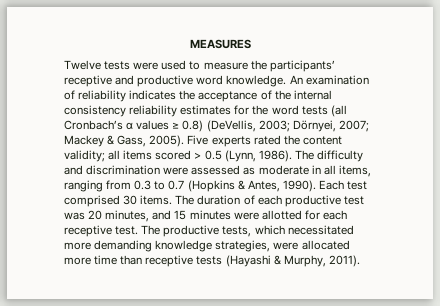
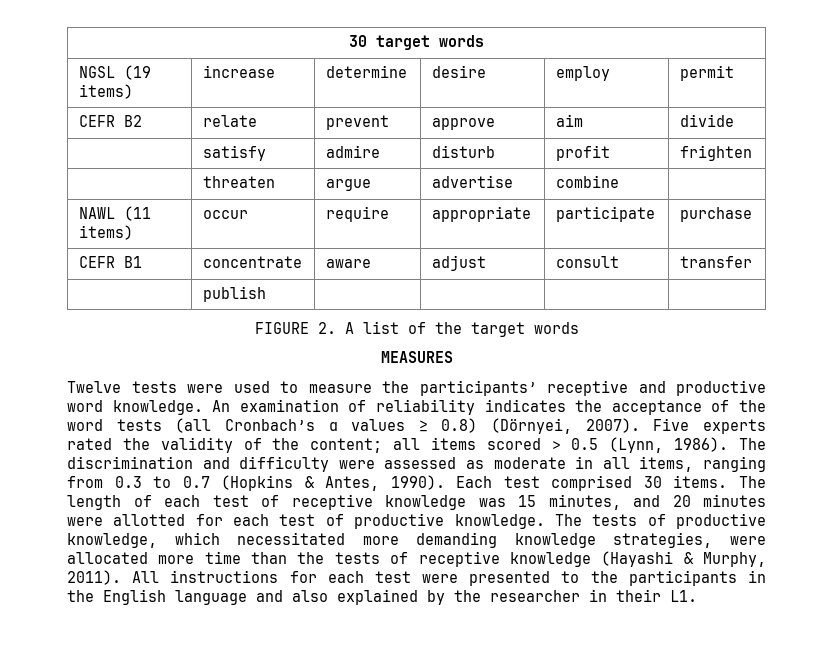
+ 30 target words
+ NGSL (19 items) | increase | determine | desire | employ | permit
+ CEFR B2 | relate | prevent | approve | aim | divide
+ | satisfy | admire | disturb | profit | frighten
+ | threaten | argue | advertise | combine |
+ NAWL (11 items) | occur | require | appropriate | participate | purchase
+ CEFR B1 | concentrate | aware | adjust | consult | transfer
+ | publish | | | |
+ FIGURE 2. A list of the target words
- An examination of reliability indicates the acceptance of the internal consistency reliability estimates for the word tests (all Cronbach’s α values ≥ 0.8) (DeVellis, 2003; Dörnyei, 2007; Mackey & Gass, 2005). Five experts rated the content validity; all items scored > 0.5 (Lynn, 1986).
+ An examination of reliability indicates the acceptance of the word tests (all Cronbach’s α values ≥ 0.8) (Dörnyei, 2007). Five experts rated the validity of the content; all items scored > 0.5 (Lynn, 1986).
- The difficulty and discrimination were assessed as moderate in all items, ranging from 0.3 to 0.7 (Hopkins & Antes, 1990).
+ The discrimination and difficulty were assessed as moderate in all items, ranging from 0.3 to 0.7 (Hopkins & Antes, 1990).
- The duration of each productive test was 20 minutes, and 15 minutes were allotted for each receptive test. The productive tests, which necessitated more demanding knowledge strategies, were allocated more time than receptive tests (Hayashi & Murphy, 2011).
+ The length of each test of receptive knowledge was 15 minutes, and 20 minutes were allotted for each test of productive knowledge. The tests of productive knowledge, which necessitated more demanding knowledge strategies, were allocated more time than the tests of receptive knowledge (Hayashi & Murphy, 2011). All instructions for each test were presented to the participants in the English language and also explained by the researcher in their L1.

